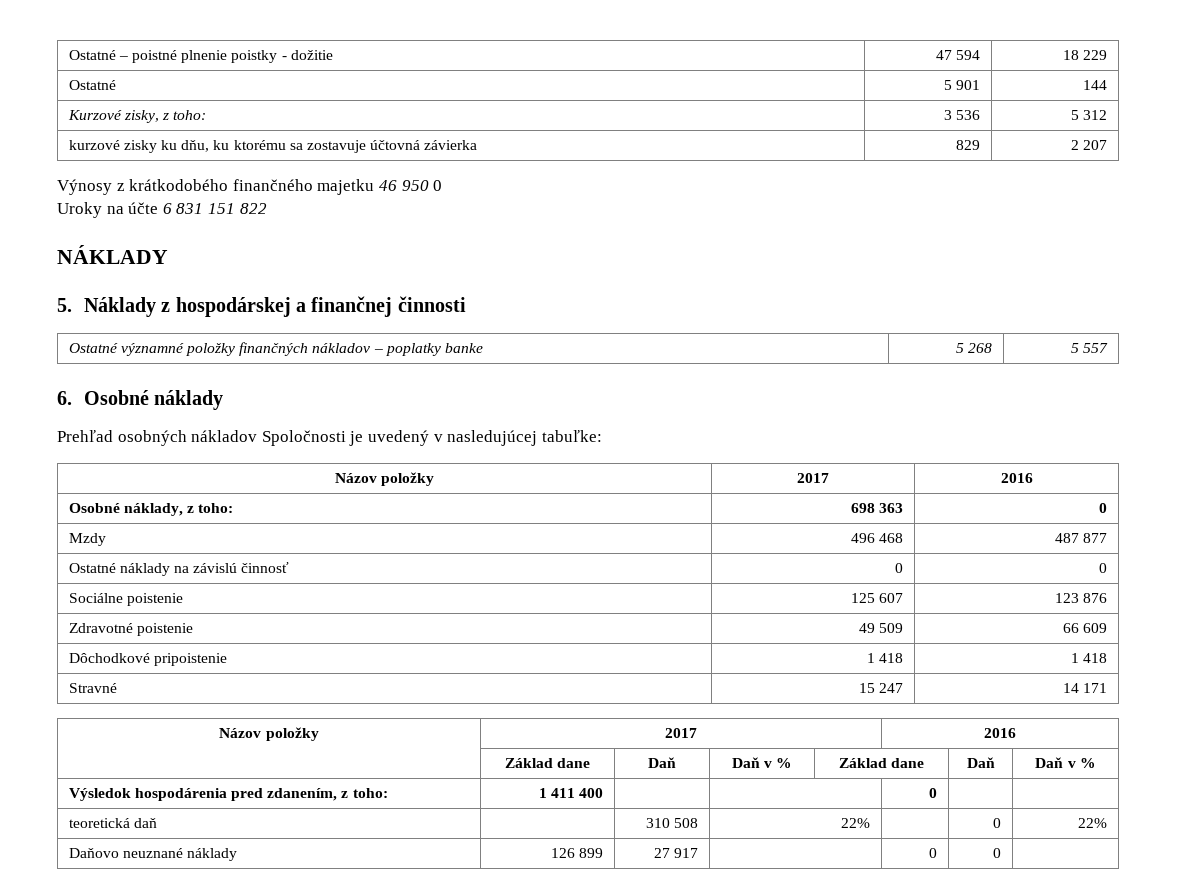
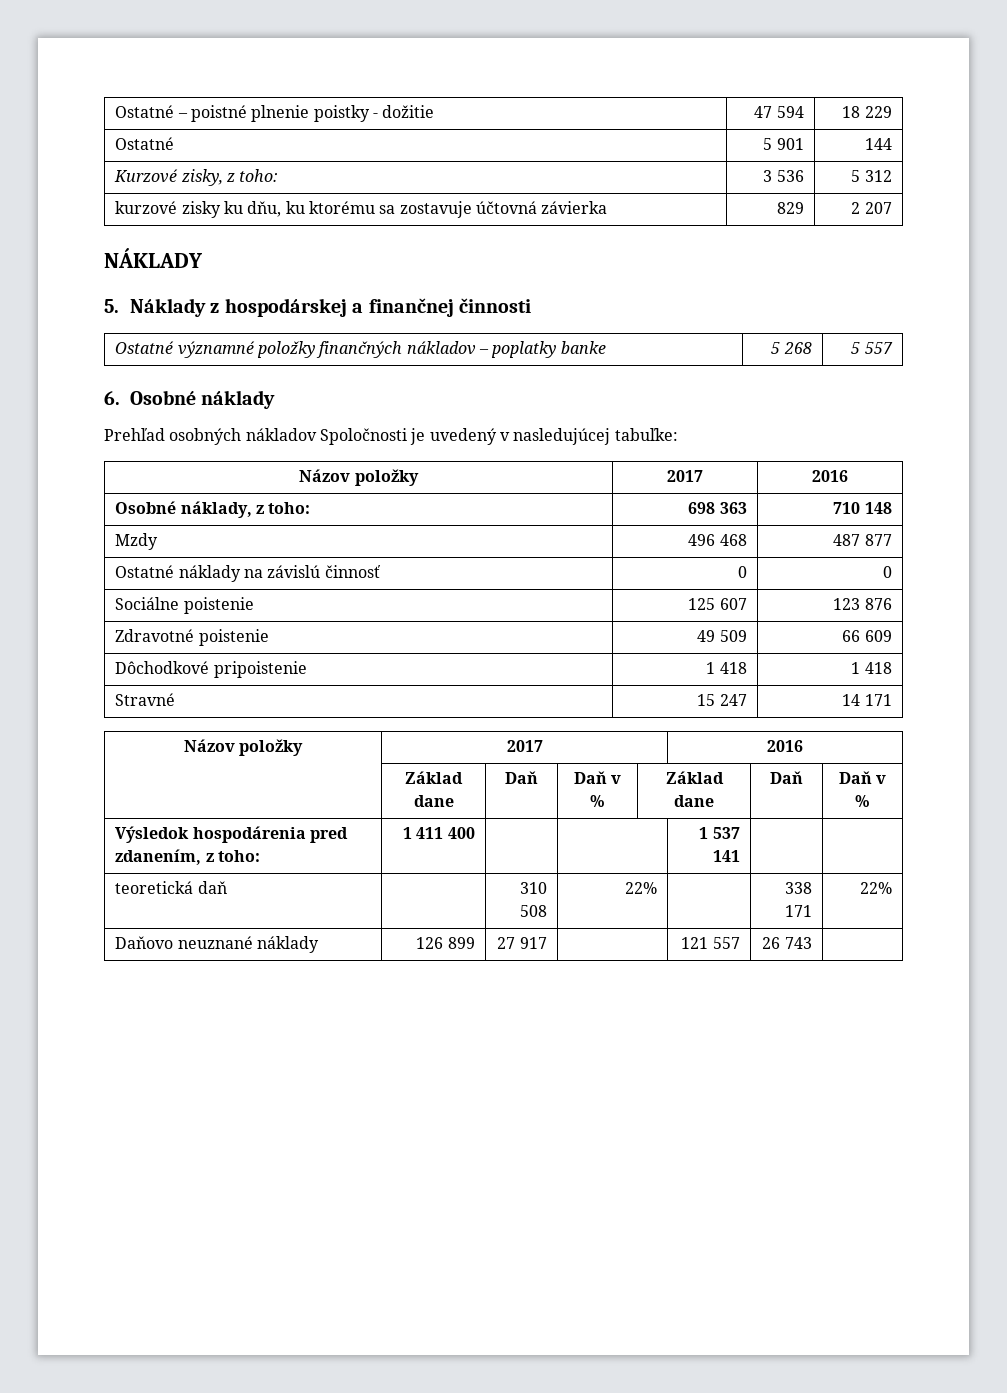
- Výnosy z krátkodobého finančného majetku 46 950 0
- Uroky na účte 6 831 151 822
- Osobné náklady, z toho: | 698 363 | 0
+ Osobné náklady, z toho: | 698 363 | 710 148
- Výsledok hospodárenia pred zdanením, z toho: | 1 411 400 | | | 0 | |
+ Výsledok hospodárenia pred zdanením, z toho: | 1 411 400 | | | 1 537 141 | |
- teoretická daň | | 310 508 | 22% | | 0 | 22%
+ teoretická daň | | 310 508 | 22% | | 338 171 | 22%
- Daňovo neuznané náklady | 126 899 | 27 917 | | 0 | 0 |
+ Daňovo neuznané náklady | 126 899 | 27 917 | | 121 557 | 26 743 |

